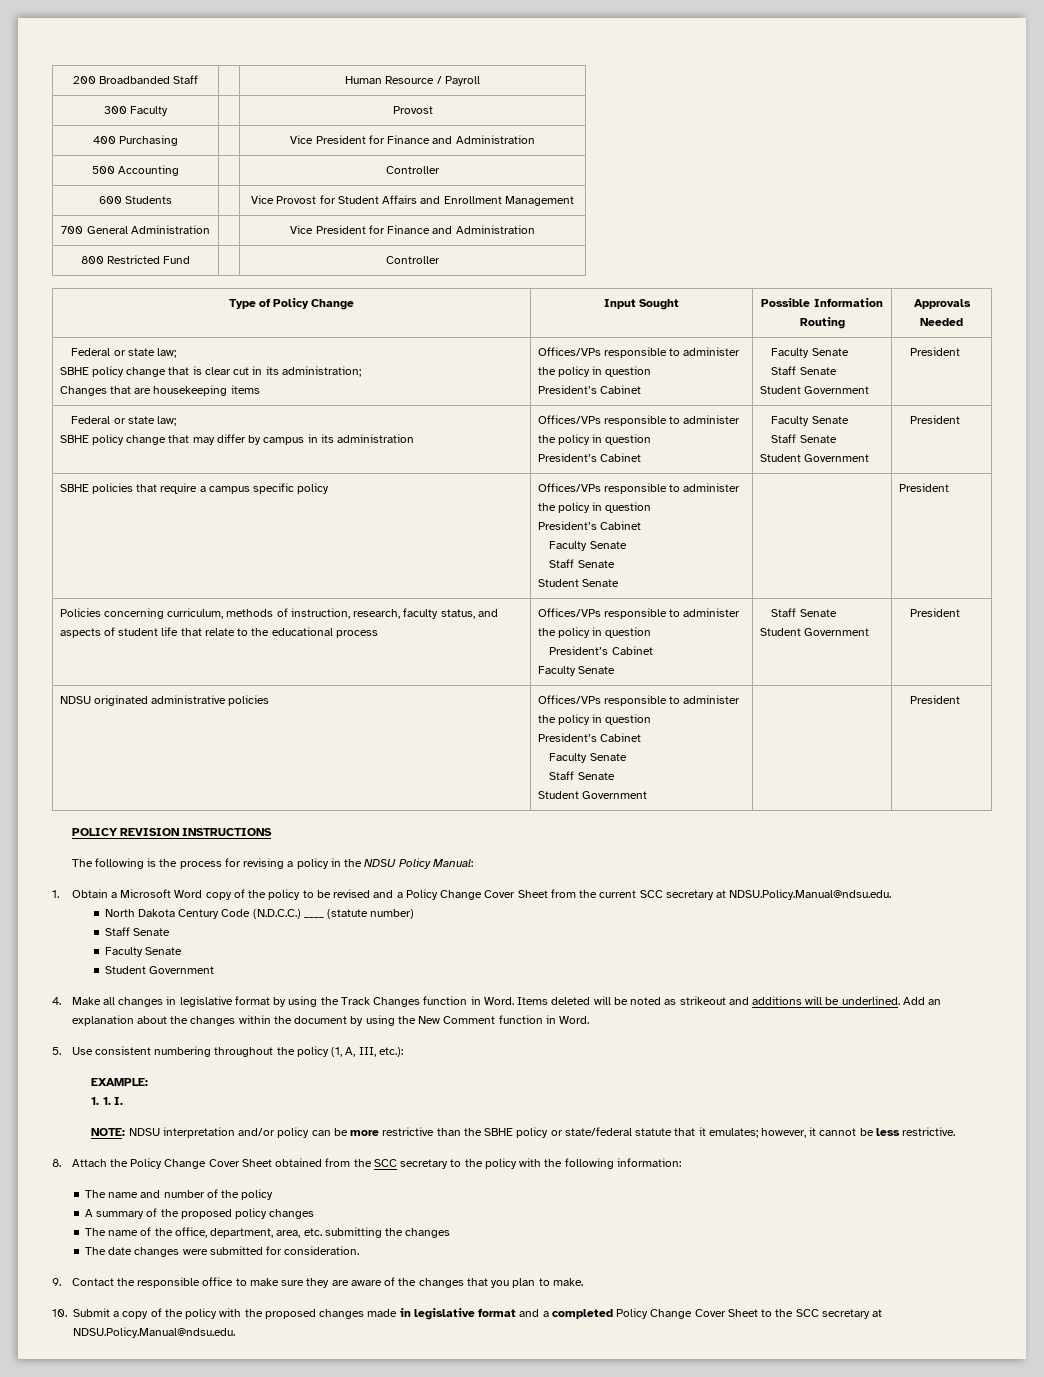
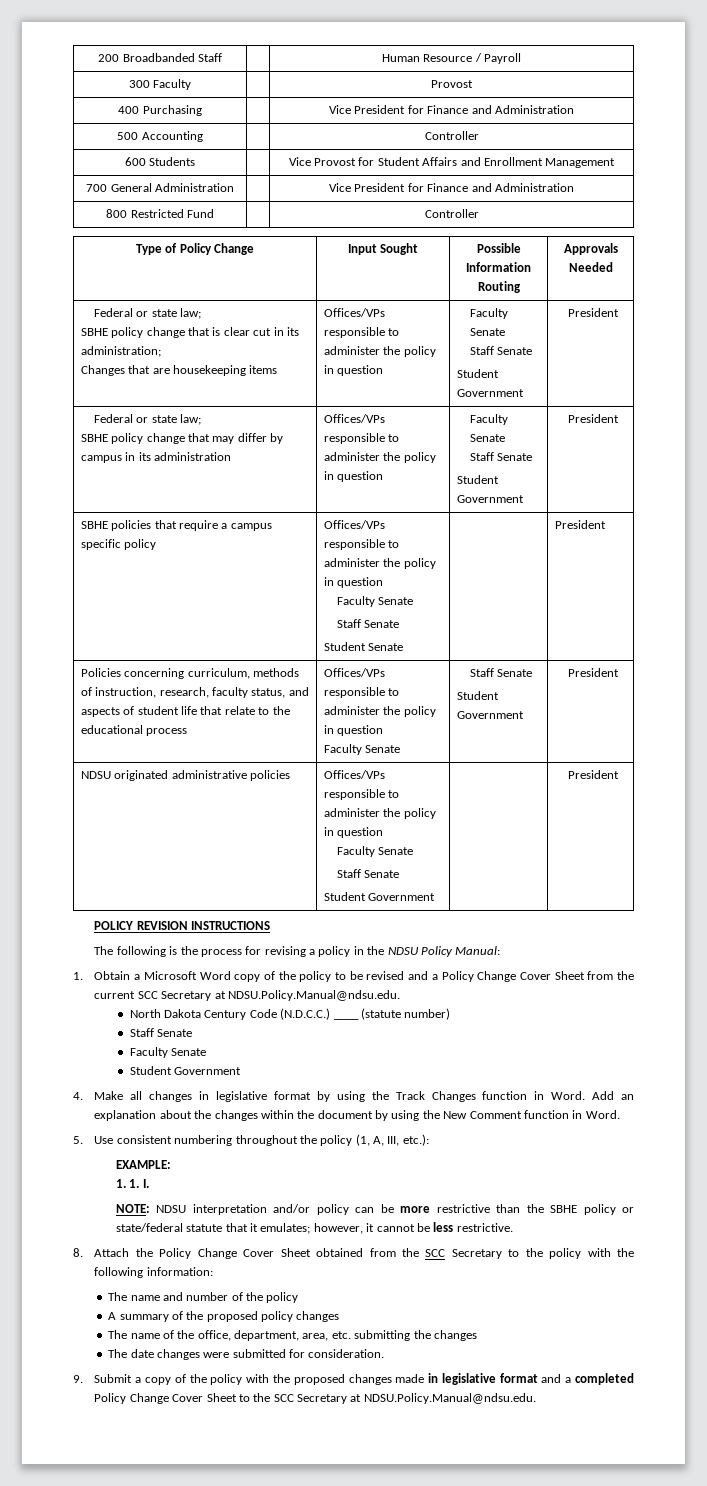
  Type of Policy Change | Input Sought | Possible Information Routing | Approvals Needed
  Federal or state law;
  SBHE policy change that is clear cut in its administration;
- Changes that are housekeeping items | Offices/VPs responsible to administer the policy in question
- President’s Cabinet | Faculty Senate
+ Changes that are housekeeping items | Offices/VPs responsible to administer the policy in question | Faculty Senate
  Staff Senate
  Student Government | President
  Federal or state law;
- SBHE policy change that may differ by campus in its administration | Offices/VPs responsible to administer the policy in question
- President’s Cabinet | Faculty Senate
+ SBHE policy change that may differ by campus in its administration | Offices/VPs responsible to administer the policy in question | Faculty Senate
  SBHE policies that require a campus specific policy | Offices/VPs responsible to administer the policy in question
- President’s Cabinet
  Policies concerning curriculum, methods of instruction, research, faculty status, and aspects of student life that relate to the educational process | Offices/VPs responsible to administer the policy in question
- President’s Cabinet
  NDSU originated administrative policies | Offices/VPs responsible to administer the policy in question
- President’s Cabinet
- 1. Obtain a Microsoft Word copy of the policy to be revised and a Policy Change Cover Sheet from the current SCC secretary at NDSU.Policy.Manual@ndsu.edu.
+ 1. Obtain a Microsoft Word copy of the policy to be revised and a Policy Change Cover Sheet from the current SCC Secretary at NDSU.Policy.Manual@ndsu.edu.
- Items deleted will be noted as strikeout and additions will be underlined.
- 8. Attach the Policy Change Cover Sheet obtained from the SCC secretary to the policy with the following information:
+ 8. Attach the Policy Change Cover Sheet obtained from the SCC Secretary to the policy with the following information:
- 9. Contact the responsible office to make sure they are aware of the changes that you plan to make.
- 10. Submit a copy of the policy with the proposed changes made in legislative format and a completed Policy Change Cover Sheet to the SCC secretary at NDSU.Policy.Manual@ndsu.edu.
+ 9. Submit a copy of the policy with the proposed changes made in legislative format and a completed Policy Change Cover Sheet to the SCC Secretary at NDSU.Policy.Manual@ndsu.edu.

